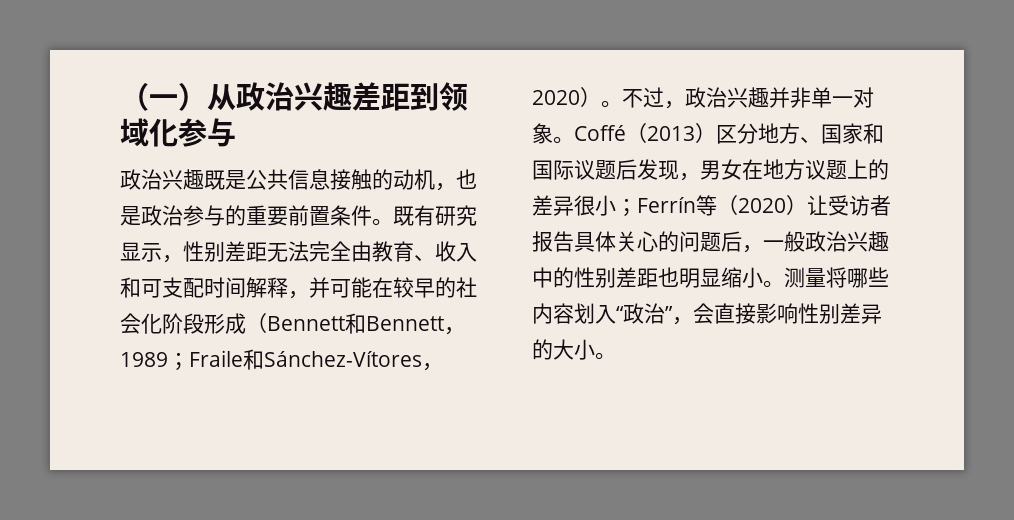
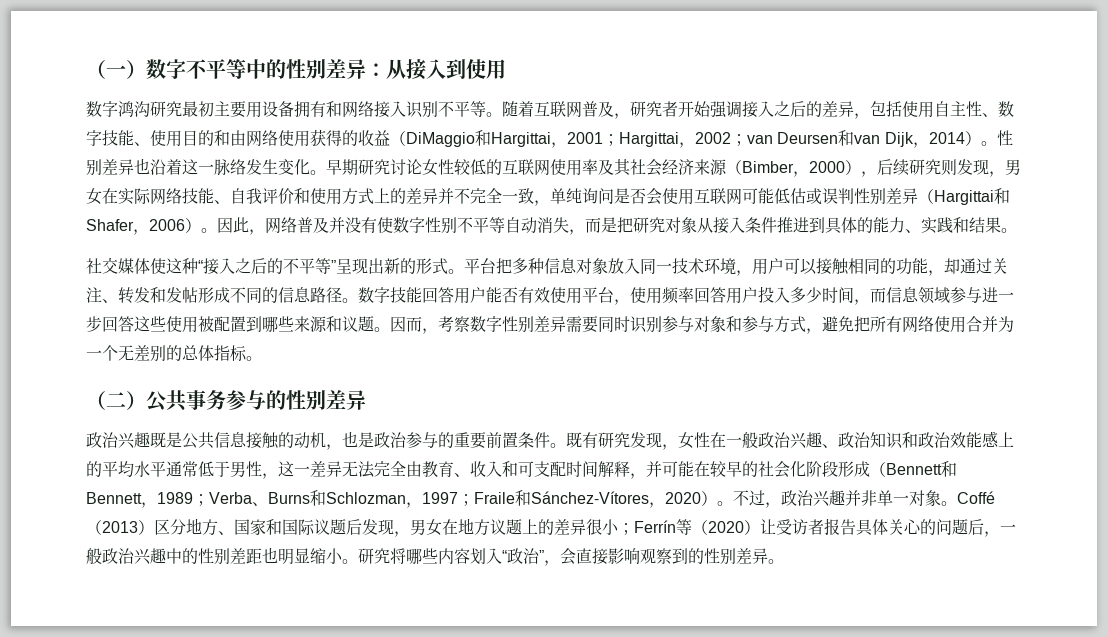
- （一）从政治兴趣差距到领域化参与
+ （一）数字不平等中的性别差异：从接入到使用
+ 数字鸿沟研究最初主要用设备拥有和网络接入识别不平等。随着互联网普及，研究者开始强调接入之后的差异，包括使用自主性、数字技能、使用目的和由网络使用获得的收益（DiMaggio和Hargittai，2001；Hargittai，2002；van Deursen和van Dijk，2014）。性别差异也沿着这一脉络发生变化。早期研究讨论女性较低的互联网使用率及其社会经济来源（Bimber，2000），后续研究则发现，男女在实际网络技能、自我评价和使用方式上的差异并不完全一致，单纯询问是否会使用互联网可能低估或误判性别差异（Hargittai和Shafer，2006）。因此，网络普及并没有使数字性别不平等自动消失，而是把研究对象从接入条件推进到具体的能力、实践和结果。
+ 社交媒体使这种“接入之后的不平等”呈现出新的形式。平台把多种信息对象放入同一技术环境，用户可以接触相同的功能，却通过关注、转发和发帖形成不同的信息路径。数字技能回答用户能否有效使用平台，使用频率回答用户投入多少时间，而信息领域参与进一步回答这些使用被配置到哪些来源和议题。因而，考察数字性别差异需要同时识别参与对象和参与方式，避免把所有网络使用合并为一个无差别的总体指标。
+ （二）公共事务参与的性别差异
- 既有研究显示，性别差距无法完全由教育、收入和可支配时间解释，并可能在较早的社会化阶段形成（Bennett和Bennett，1989；Fraile和Sánchez-Vítores，2020）。
+ 既有研究发现，女性在一般政治兴趣、政治知识和政治效能感上的平均水平通常低于男性，这一差异无法完全由教育、收入和可支配时间解释，并可能在较早的社会化阶段形成（Bennett和Bennett，1989；Verba、Burns和Schlozman，1997；Fraile和Sánchez-Vítores，2020）。
- 测量将哪些内容划入“政治”，会直接影响性别差异的大小。
+ 研究将哪些内容划入“政治”，会直接影响观察到的性别差异。

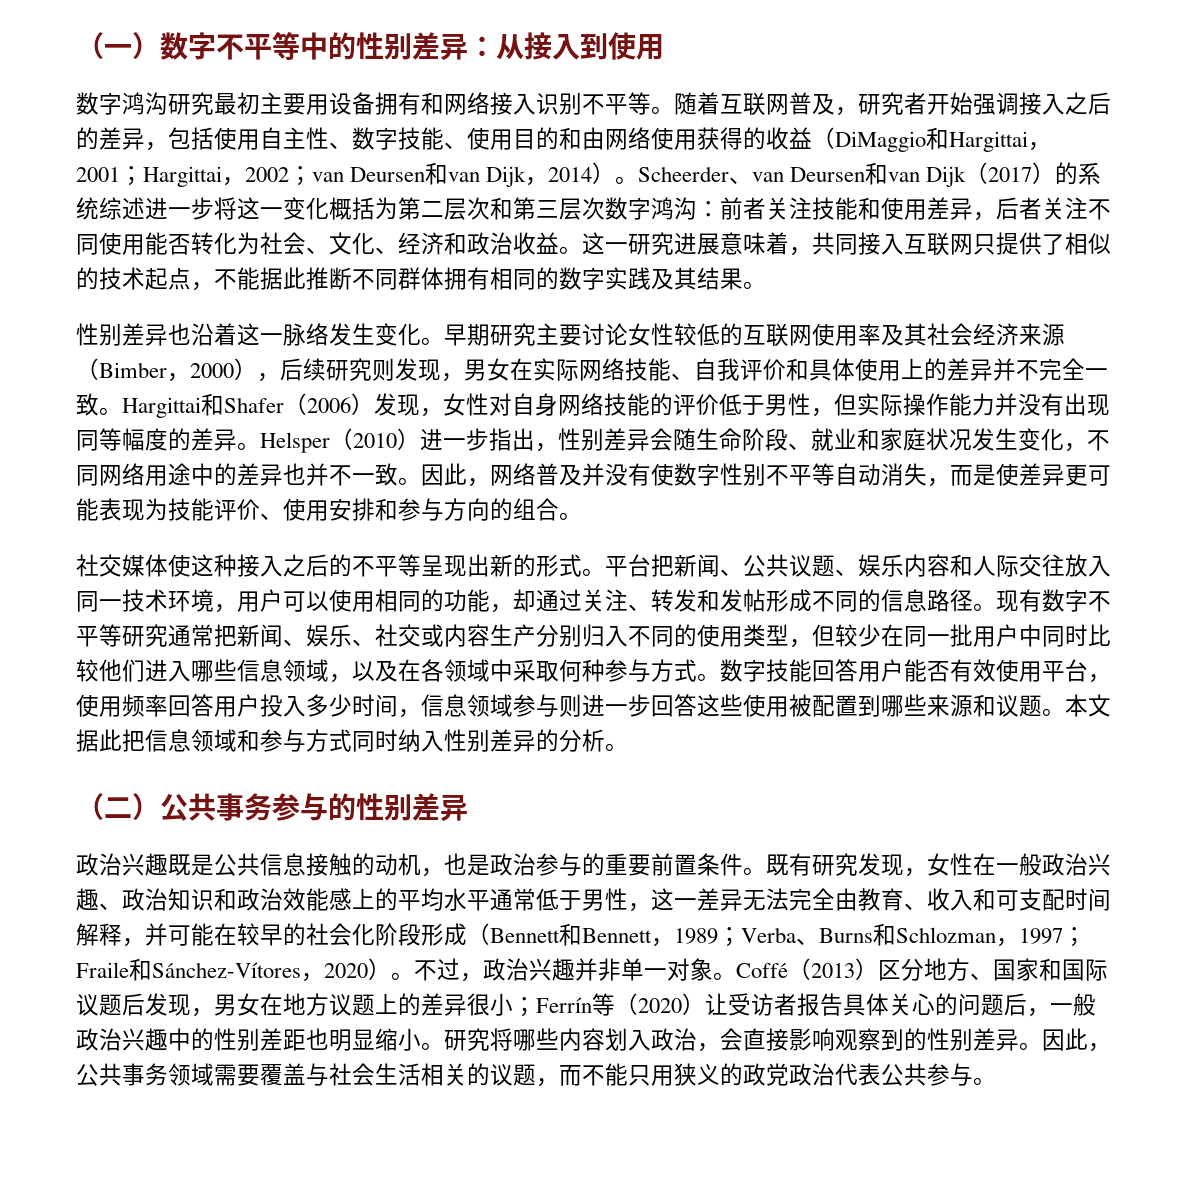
- 随着互联网普及，研究者开始强调接入之后的差异，包括使用自主性、数字技能、使用目的和由网络使用获得的收益（DiMaggio和Hargittai，2001；Hargittai，2002；van Deursen和van Dijk，2014）。性别差异也沿着这一脉络发生变化。
+ 随着互联网普及，研究者开始强调接入之后的差异，包括使用自主性、数字技能、使用目的和由网络使用获得的收益（DiMaggio和Hargittai，2001；Hargittai，2002；van Deursen和van Dijk，2014）。Scheerder、van Deursen和van Dijk（2017）的系统综述进一步将这一变化概括为第二层次和第三层次数字鸿沟：前者关注技能和使用差异，后者关注不同使用能否转化为社会、文化、经济和政治收益。这一研究进展意味着，共同接入互联网只提供了相似的技术起点，不能据此推断不同群体拥有相同的数字实践及其结果。
+ 性别差异也沿着这一脉络发生变化。
- 早期研究讨论女性较低的互联网使用率及其社会经济来源（Bimber，2000），后续研究则发现，男女在实际网络技能、自我评价和使用方式上的差异并不完全一致，单纯询问是否会使用互联网可能低估或误判性别差异（Hargittai和Shafer，2006）。
+ 早期研究主要讨论女性较低的互联网使用率及其社会经济来源（Bimber，2000），后续研究则发现，男女在实际网络技能、自我评价和具体使用上的差异并不完全一致。Hargittai和Shafer（2006）发现，女性对自身网络技能的评价低于男性，但实际操作能力并没有出现同等幅度的差异。Helsper（2010）进一步指出，性别差异会随生命阶段、就业和家庭状况发生变化，不同网络用途中的差异也并不一致。
- 因此，网络普及并没有使数字性别不平等自动消失，而是把研究对象从接入条件推进到具体的能力、实践和结果。
+ 因此，网络普及并没有使数字性别不平等自动消失，而是使差异更可能表现为技能评价、使用安排和参与方向的组合。
- 社交媒体使这种“接入之后的不平等”呈现出新的形式。
+ 社交媒体使这种接入之后的不平等呈现出新的形式。
- 平台把多种信息对象放入同一技术环境，用户可以接触相同的功能，却通过关注、转发和发帖形成不同的信息路径。
+ 平台把新闻、公共议题、娱乐内容和人际交往放入同一技术环境，用户可以使用相同的功能，却通过关注、转发和发帖形成不同的信息路径。
+ 现有数字不平等研究通常把新闻、娱乐、社交或内容生产分别归入不同的使用类型，但较少在同一批用户中同时比较他们进入哪些信息领域，以及在各领域中采取何种参与方式。
- 数字技能回答用户能否有效使用平台，使用频率回答用户投入多少时间，而信息领域参与进一步回答这些使用被配置到哪些来源和议题。
+ 数字技能回答用户能否有效使用平台，使用频率回答用户投入多少时间，信息领域参与则进一步回答这些使用被配置到哪些来源和议题。
- 因而，考察数字性别差异需要同时识别参与对象和参与方式，避免把所有网络使用合并为一个无差别的总体指标。
+ 本文据此把信息领域和参与方式同时纳入性别差异的分析。
- 研究将哪些内容划入“政治”，会直接影响观察到的性别差异。
+ 研究将哪些内容划入政治，会直接影响观察到的性别差异。
+ 因此，公共事务领域需要覆盖与社会生活相关的议题，而不能只用狭义的政党政治代表公共参与。

